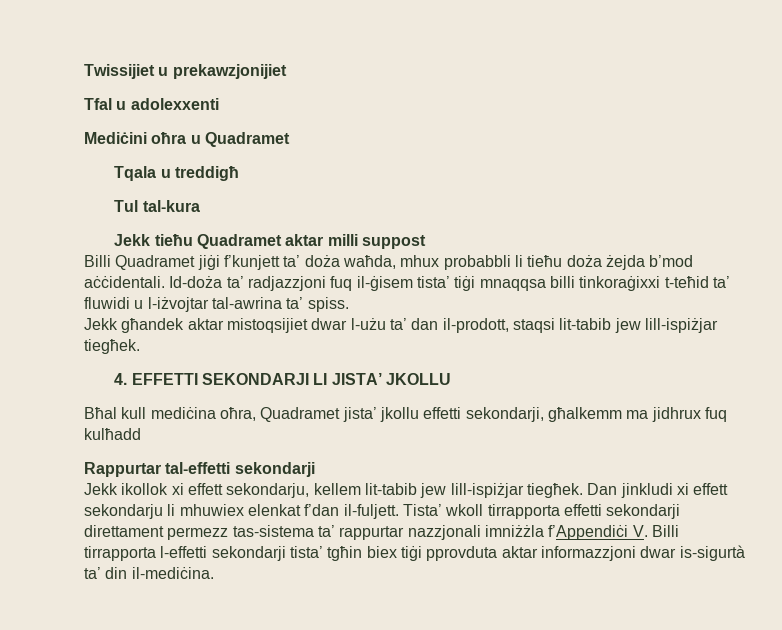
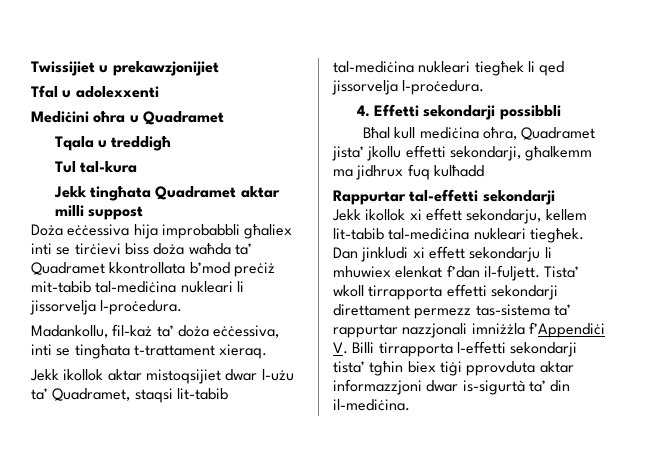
- Jekk tieħu Quadramet aktar milli suppost
+ Jekk tingħata Quadramet aktar milli suppost
- Billi Quadramet jiġi f’kunjett ta’ doża waħda, mhux probabbli li tieħu doża żejda b’mod aċċidentali. Id-doża ta’ radjazzjoni fuq il-ġisem tista’ tiġi mnaqqsa billi tinkoraġixxi t-teħid ta’ fluwidi u l-iżvojtar tal-awrina ta’ spiss.
- Jekk għandek aktar mistoqsijiet dwar l-użu ta’ dan il-prodott, staqsi lit-tabib jew lill-ispiżjar tiegħek.
- 4. EFFETTI SEKONDARJI LI JISTA’ JKOLLU
+ Doża eċċessiva hija improbabbli għaliex inti se tirċievi biss doża waħda ta’ Quadramet kkontrollata b’mod preċiż mit-tabib tal-mediċina nukleari li jissorvelja l-proċedura.
+ Madankollu, fil-każ ta’ doża eċċessiva, inti se tingħata t-trattament xieraq.
+ Jekk ikollok aktar mistoqsijiet dwar l-użu ta’ Quadramet, staqsi lit-tabib tal-mediċina nukleari tiegħek li qed jissorvelja l-proċedura.
+ 4. Effetti sekondarji possibbli
- Jekk ikollok xi effett sekondarju, kellem lit-tabib jew lill-ispiżjar tiegħek.
+ Jekk ikollok xi effett sekondarju, kellem lit-tabib tal-mediċina nukleari tiegħek.

